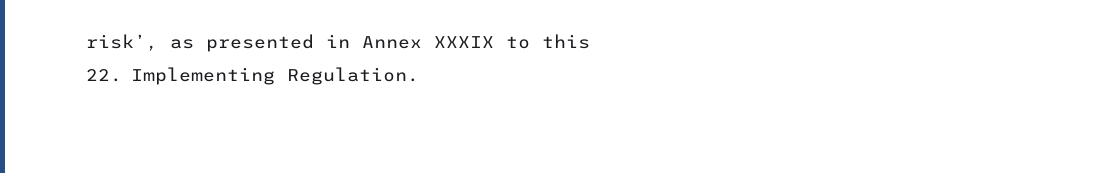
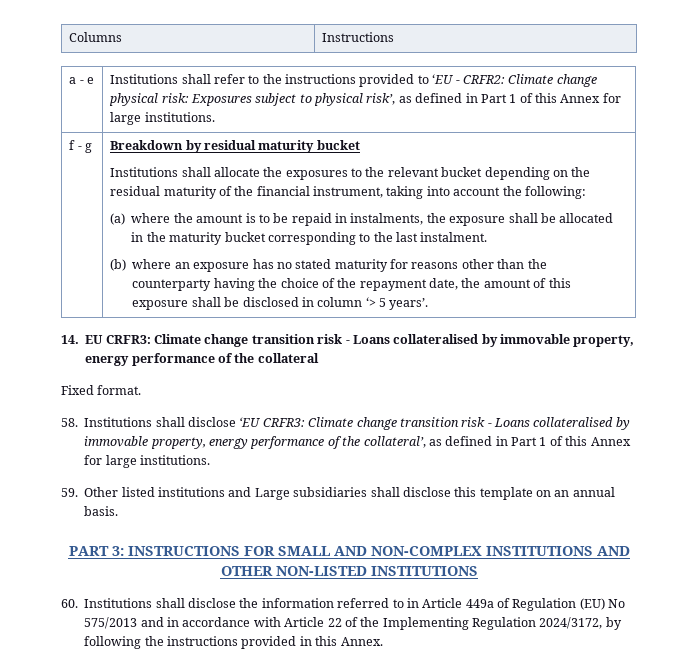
- risk’, as presented in Annex XXXIX to this
- 22. Implementing Regulation.
+ Columns | Instructions
+ a - e | Institutions shall refer to the instructions provided to ‘EU - CRFR2: Climate change physical risk: Exposures subject to physical risk’, as defined in Part 1 of this Annex for large institutions.
+ f - g | Breakdown by residual maturity bucket
+ Institutions shall allocate the exposures to the relevant bucket depending on the residual maturity of the financial instrument, taking into account the following:
+ (a) where the amount is to be repaid in instalments, the exposure shall be allocated in the maturity bucket corresponding to the last instalment.
+ (b) where an exposure has no stated maturity for reasons other than the counterparty having the choice of the repayment date, the amount of this exposure shall be disclosed in column ‘> 5 years’.
+ 14. EU CRFR3: Climate change transition risk - Loans collateralised by immovable property, energy performance of the collateral
+ Fixed format.
+ 58. Institutions shall disclose ‘EU CRFR3: Climate change transition risk - Loans collateralised by immovable property, energy performance of the collateral’, as defined in Part 1 of this Annex for large institutions.
+ 59. Other listed institutions and Large subsidiaries shall disclose this template on an annual basis.
+ PART 3: INSTRUCTIONS FOR SMALL AND NON-COMPLEX INSTITUTIONS AND OTHER NON-LISTED INSTITUTIONS
+ 60. Institutions shall disclose the information referred to in Article 449a of Regulation (EU) No 575/2013 and in accordance with Article 22 of the Implementing Regulation 2024/3172, by following the instructions provided in this Annex.

